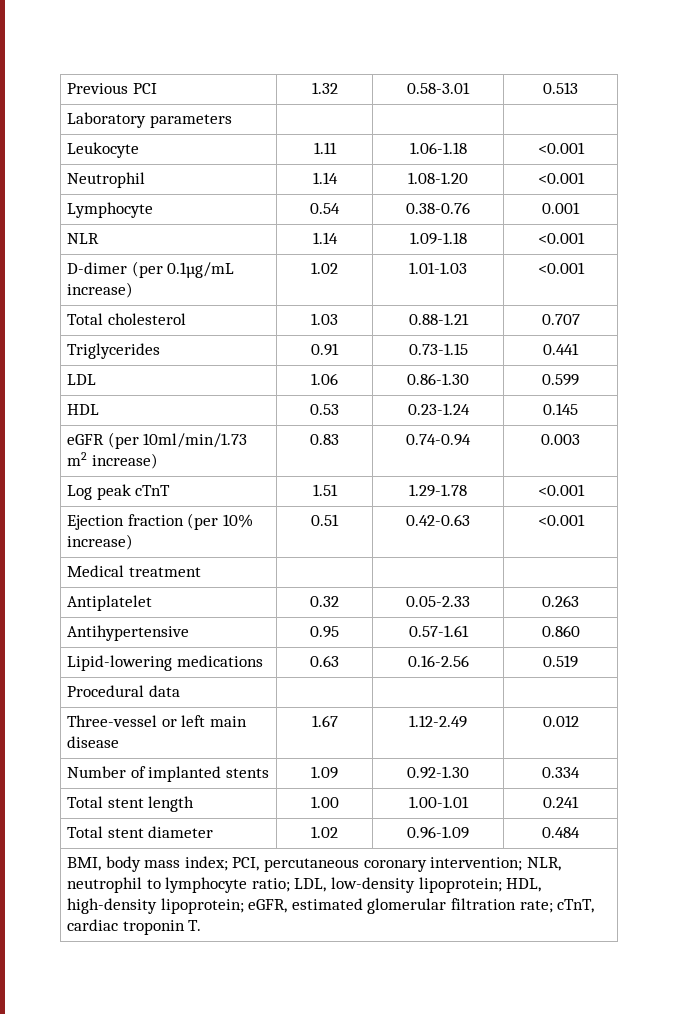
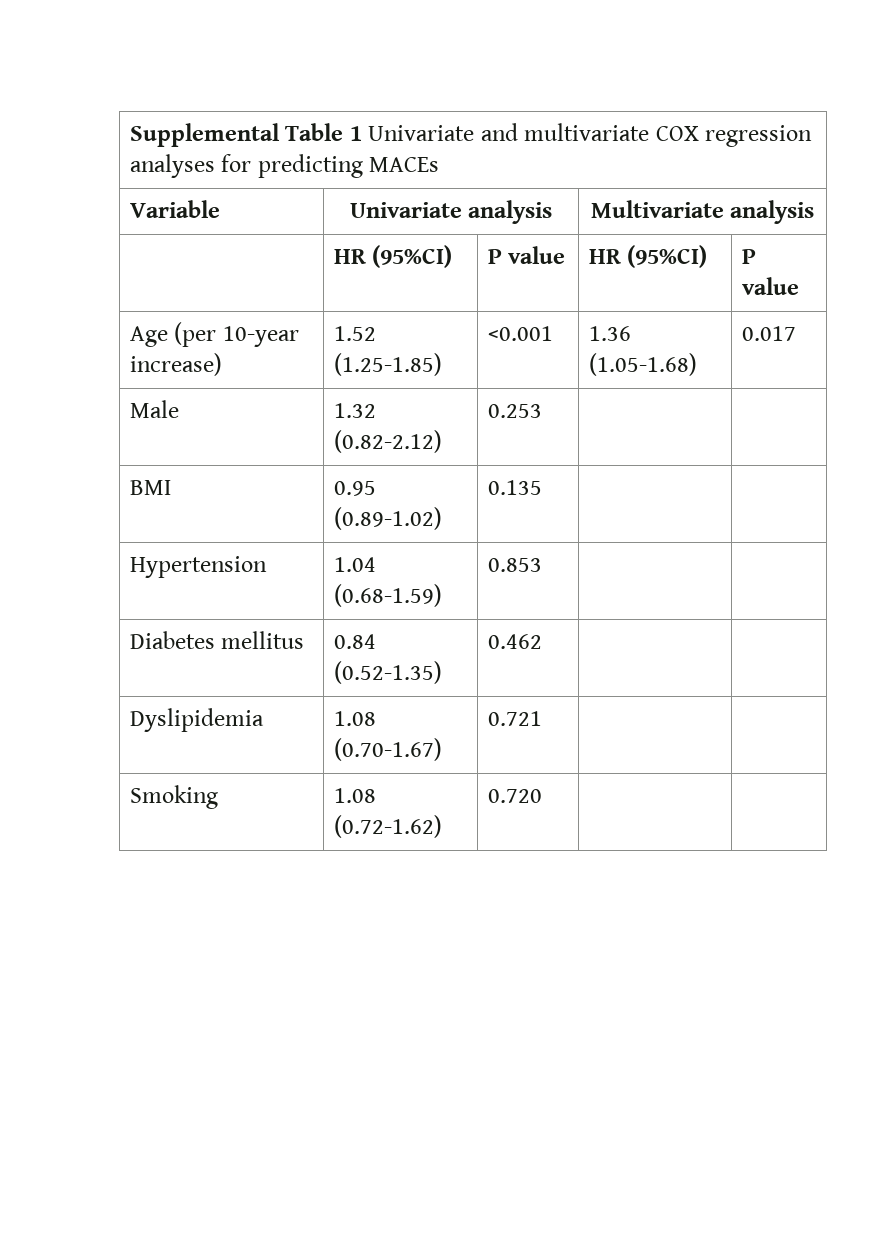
- Previous PCI | 1.32 | 0.58-3.01 | 0.513
- Laboratory parameters | | |
- Leukocyte | 1.11 | 1.06-1.18 | <0.001
- Neutrophil | 1.14 | 1.08-1.20 | <0.001
- Lymphocyte | 0.54 | 0.38-0.76 | 0.001
- NLR | 1.14 | 1.09-1.18 | <0.001
- D-dimer (per 0.1µg/mL increase) | 1.02 | 1.01-1.03 | <0.001
- Total cholesterol | 1.03 | 0.88-1.21 | 0.707
- Triglycerides | 0.91 | 0.73-1.15 | 0.441
- LDL | 1.06 | 0.86-1.30 | 0.599
- HDL | 0.53 | 0.23-1.24 | 0.145
- eGFR (per 10ml/min/1.73 m2 increase) | 0.83 | 0.74-0.94 | 0.003
- Log peak cTnT | 1.51 | 1.29-1.78 | <0.001
- Ejection fraction (per 10% increase) | 0.51 | 0.42-0.63 | <0.001
- Medical treatment | | |
- Antiplatelet | 0.32 | 0.05-2.33 | 0.263
- Antihypertensive | 0.95 | 0.57-1.61 | 0.860
- Lipid-lowering medications | 0.63 | 0.16-2.56 | 0.519
- Procedural data | | |
- Three-vessel or left main disease | 1.67 | 1.12-2.49 | 0.012
- Number of implanted stents | 1.09 | 0.92-1.30 | 0.334
- Total stent length | 1.00 | 1.00-1.01 | 0.241
- Total stent diameter | 1.02 | 0.96-1.09 | 0.484
- BMI, body mass index; PCI, percutaneous coronary intervention; NLR, neutrophil to lymphocyte ratio; LDL, low-density lipoprotein; HDL, high-density lipoprotein; eGFR, estimated glomerular filtration rate; cTnT, cardiac troponin T.
+ Supplemental Table 1 Univariate and multivariate COX regression analyses for predicting MACEs
+ Variable | Univariate analysis | Multivariate analysis
+ | HR (95%CI) | P value | HR (95%CI) | P value
+ Age (per 10-year increase) | 1.52 (1.25-1.85) | <0.001 | 1.36 (1.05-1.68) | 0.017
+ Male | 1.32 (0.82-2.12) | 0.253 | |
+ BMI | 0.95 (0.89-1.02) | 0.135 | |
+ Hypertension | 1.04 (0.68-1.59) | 0.853 | |
+ Diabetes mellitus | 0.84 (0.52-1.35) | 0.462 | |
+ Dyslipidemia | 1.08 (0.70-1.67) | 0.721 | |
+ Smoking | 1.08 (0.72-1.62) | 0.720 | |

